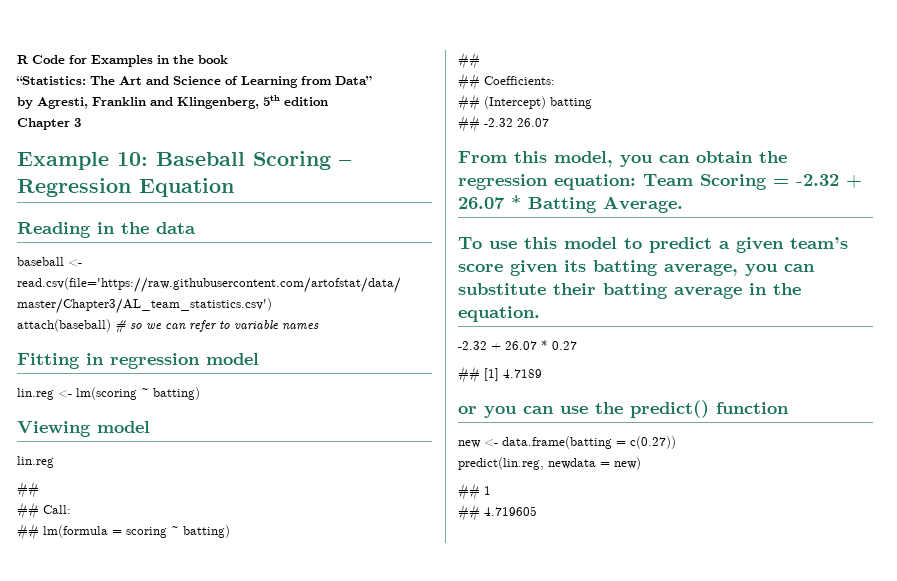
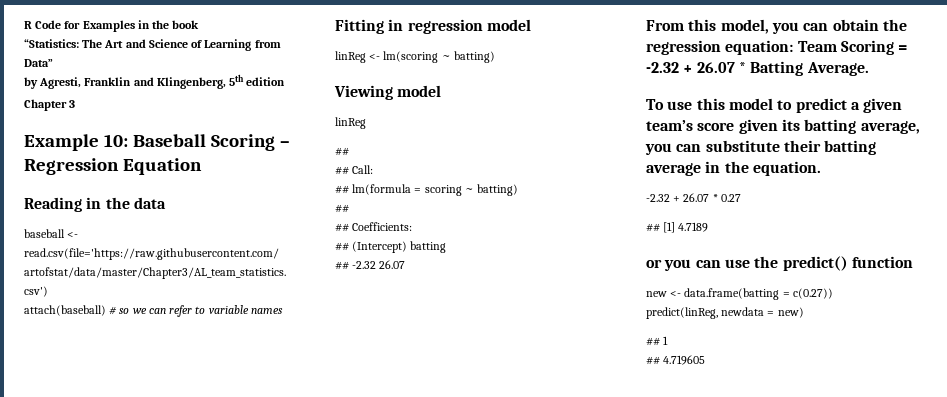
- lin.reg <- lm(scoring ~ batting)
+ linReg <- lm(scoring ~ batting)
  Viewing model
- lin.reg
+ linReg
- predict(lin.reg, newdata = new)
+ predict(linReg, newdata = new)

